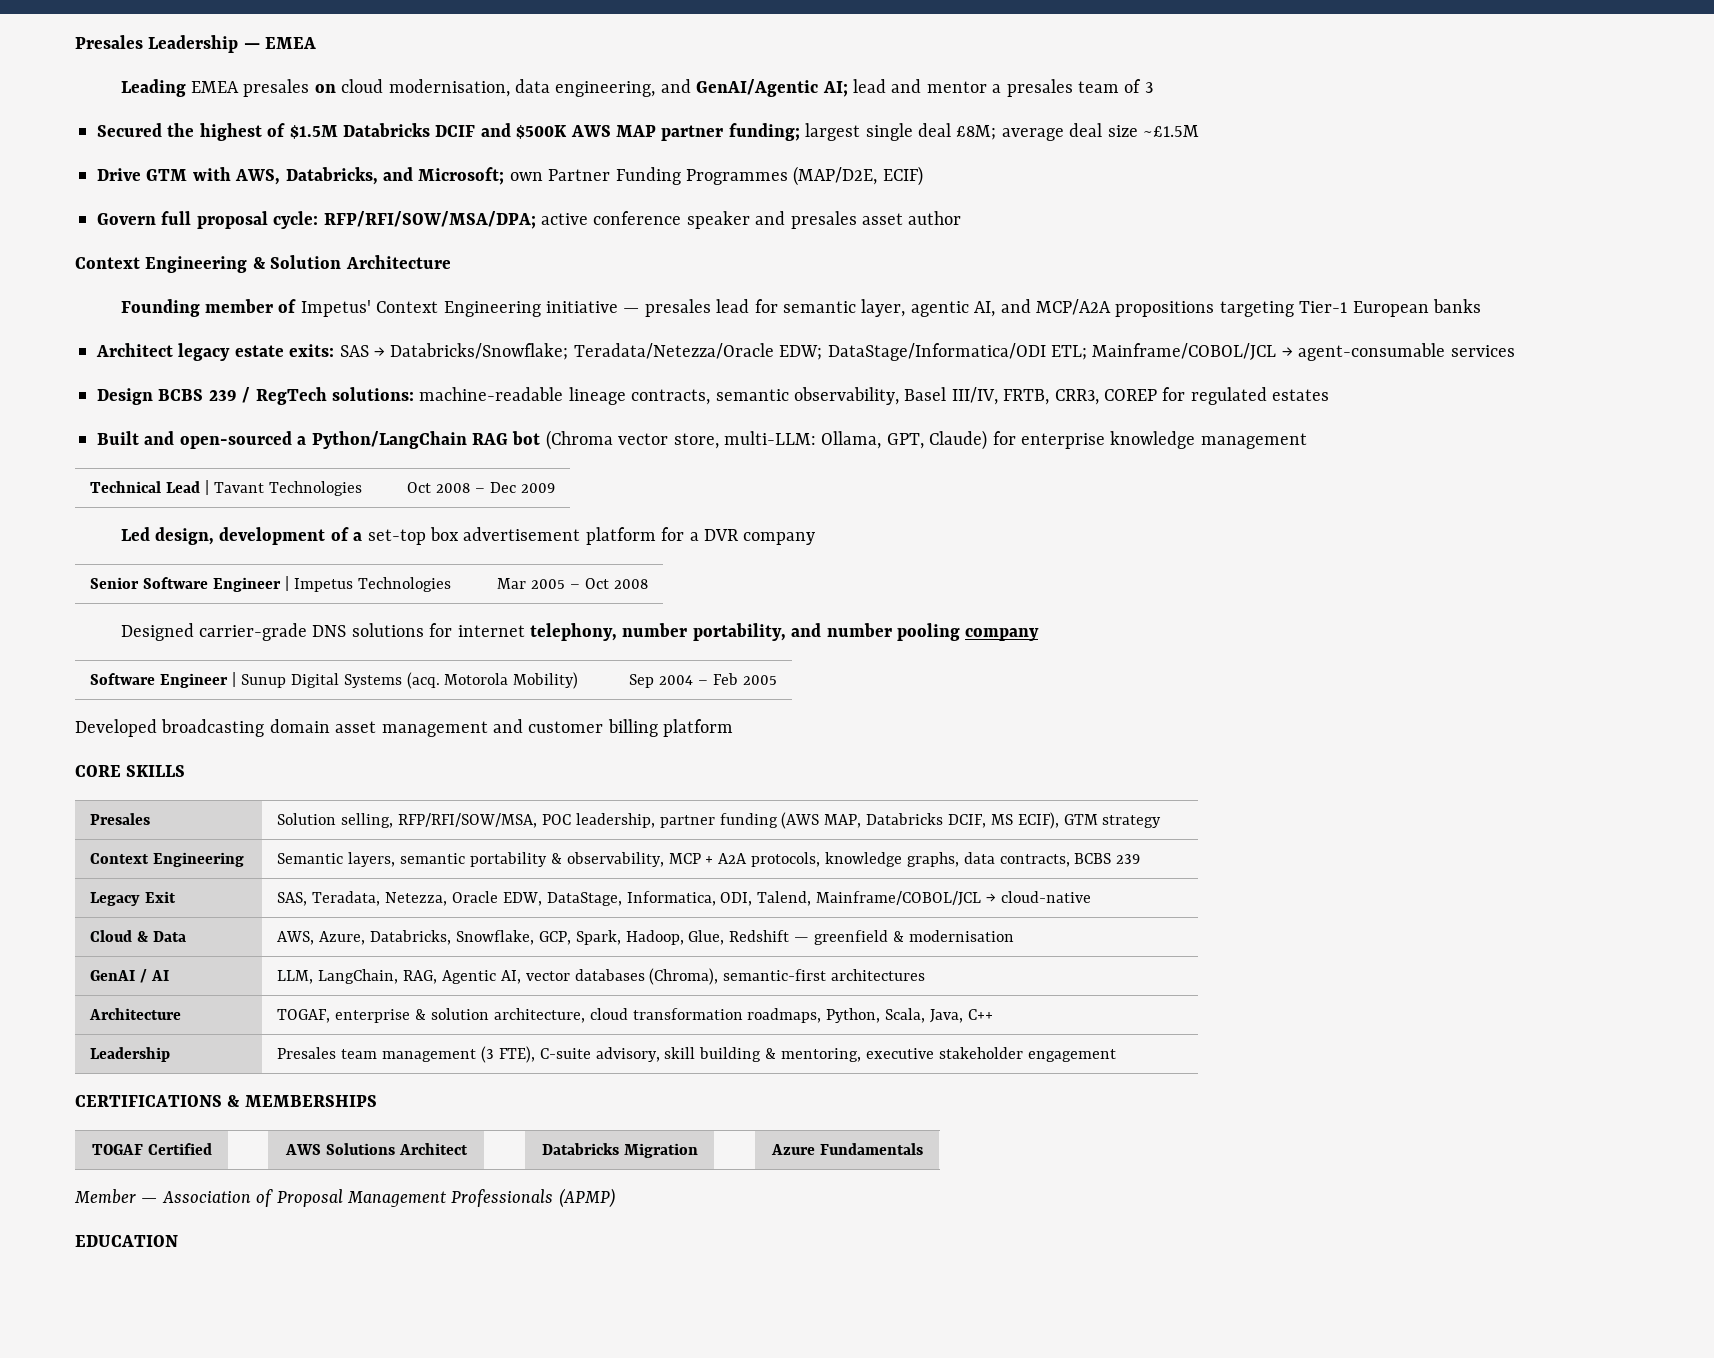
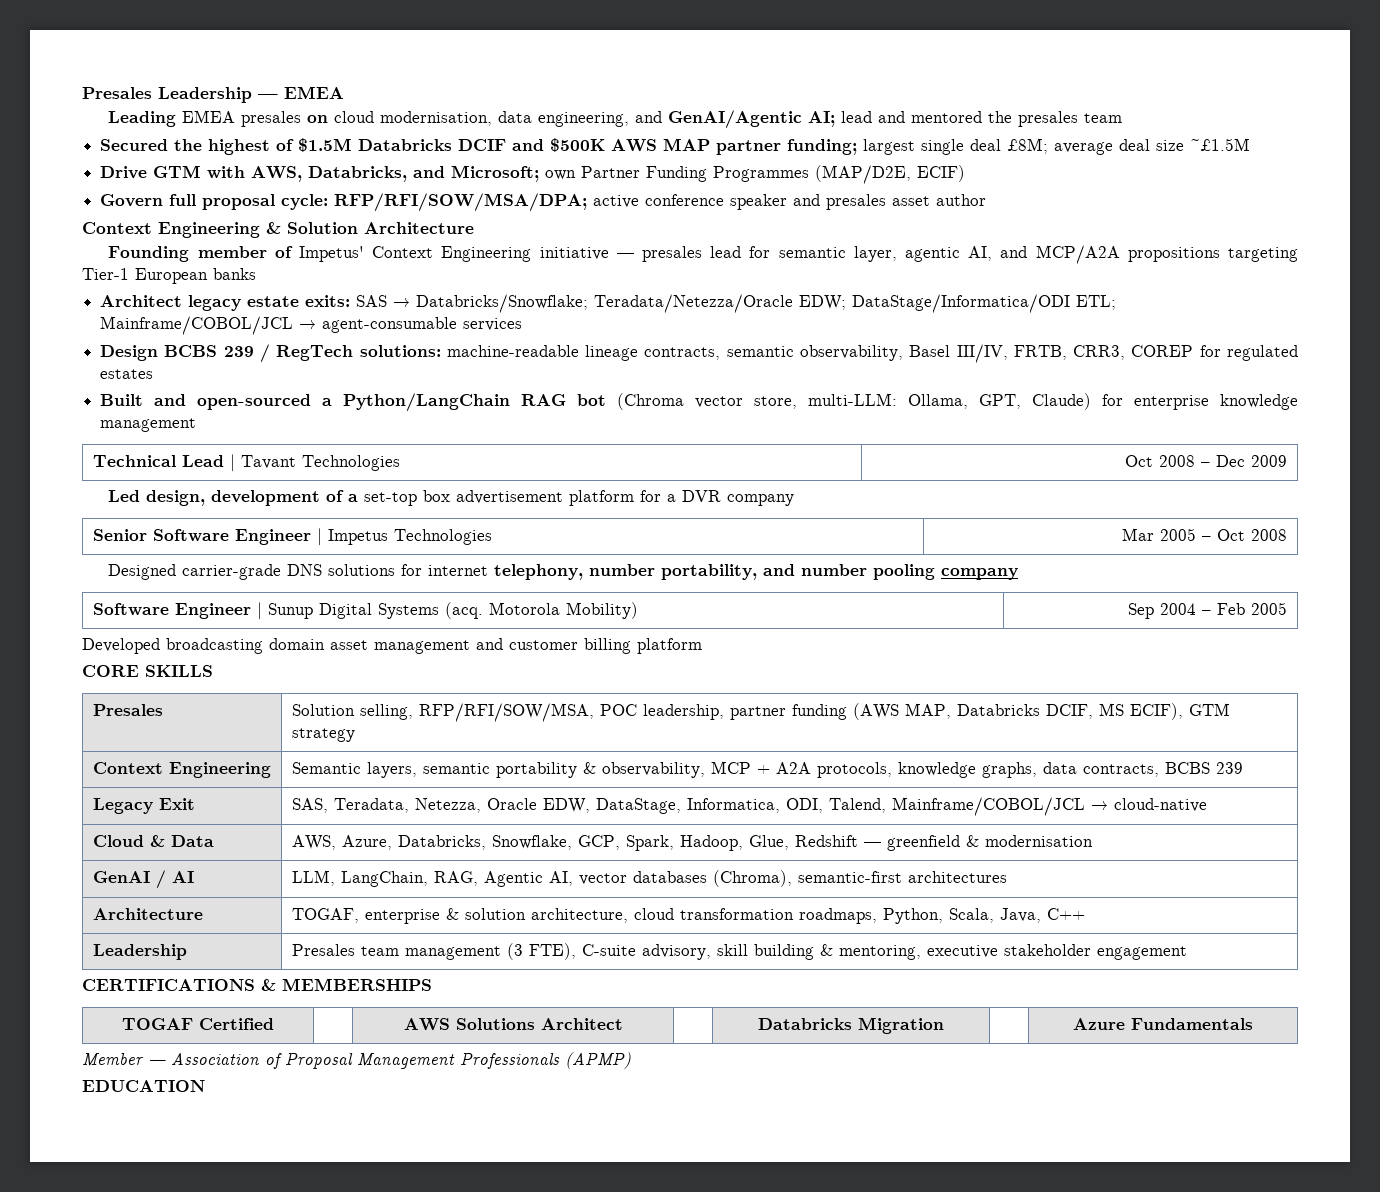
- Leading EMEA presales on cloud modernisation, data engineering, and GenAI/Agentic AI; lead and mentor a presales team of 3
+ Leading EMEA presales on cloud modernisation, data engineering, and GenAI/Agentic AI; lead and mentored the presales team

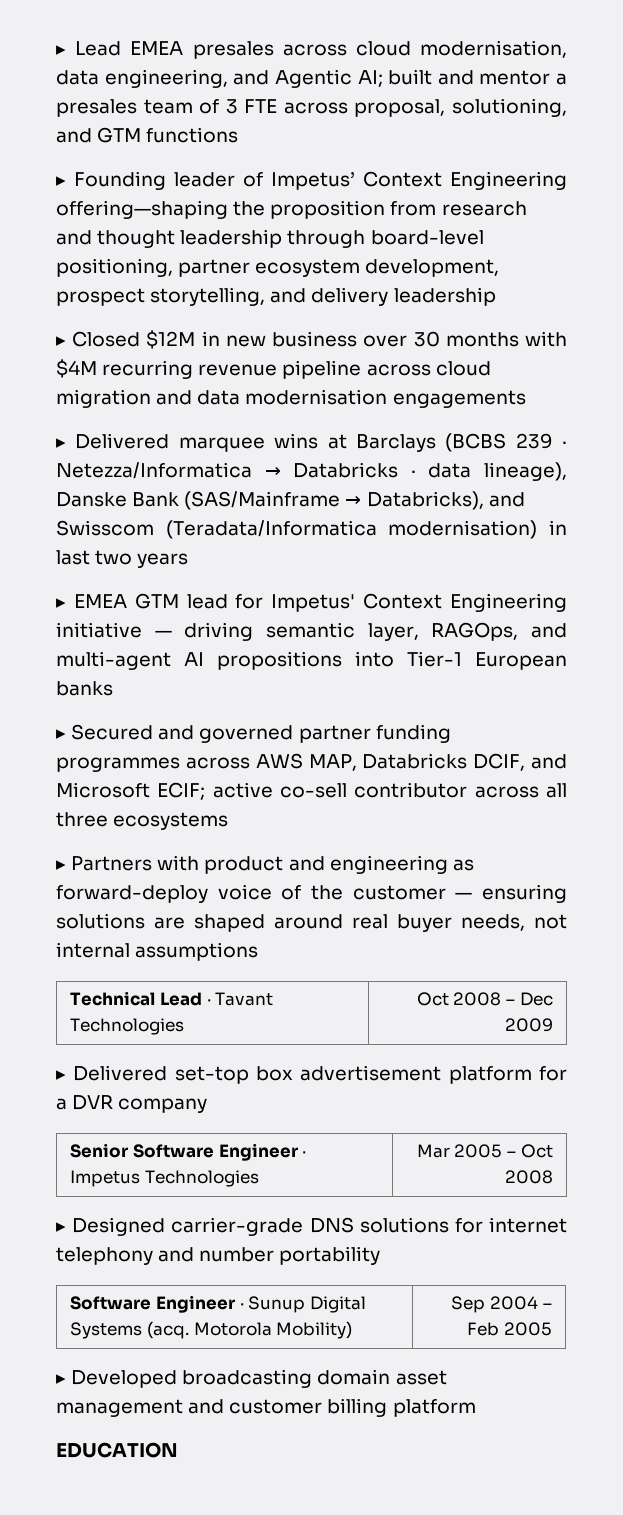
- Presales Leadership — EMEA
- Leading EMEA presales on cloud modernisation, data engineering, and GenAI/Agentic AI; lead and mentored the presales team
- Secured the highest of $1.5M Databricks DCIF and $500K AWS MAP partner funding; largest single deal £8M; average deal size ~£1.5M
- Drive GTM with AWS, Databricks, and Microsoft; own Partner Funding Programmes (MAP/D2E, ECIF)
- Govern full proposal cycle: RFP/RFI/SOW/MSA/DPA; active conference speaker and presales asset author
- Context Engineering & Solution Architecture
- Founding member of Impetus' Context Engineering initiative — presales lead for semantic layer, agentic AI, and MCP/A2A propositions targeting Tier-1 European banks
- Architect legacy estate exits: SAS → Databricks/Snowflake; Teradata/Netezza/Oracle EDW; DataStage/Informatica/ODI ETL; Mainframe/COBOL/JCL → agent-consumable services
- Design BCBS 239 / RegTech solutions: machine-readable lineage contracts, semantic observability, Basel III/IV, FRTB, CRR3, COREP for regulated estates
- Built and open-sourced a Python/LangChain RAG bot (Chroma vector store, multi-LLM: Ollama, GPT, Claude) for enterprise knowledge management
+ ▸ Lead EMEA presales across cloud modernisation, data engineering, and Agentic AI; built and mentor a presales team of 3 FTE across proposal, solutioning, and GTM functions
+ ▸ Founding leader of Impetus’ Context Engineering offering—shaping the proposition from research and thought leadership through board-level positioning, partner ecosystem development, prospect storytelling, and delivery leadership
+ ▸ Closed $12M in new business over 30 months with $4M recurring revenue pipeline across cloud migration and data modernisation engagements
+ ▸ Delivered marquee wins at Barclays (BCBS 239 · Netezza/Informatica → Databricks · data lineage), Danske Bank (SAS/Mainframe → Databricks), and Swisscom (Teradata/Informatica modernisation) in last two years
+ ▸ EMEA GTM lead for Impetus' Context Engineering initiative — driving semantic layer, RAGOps, and multi-agent AI propositions into Tier-1 European banks
+ ▸ Secured and governed partner funding programmes across AWS MAP, Databricks DCIF, and Microsoft ECIF; active co-sell contributor across all three ecosystems
+ ▸ Partners with product and engineering as forward-deploy voice of the customer — ensuring solutions are shaped around real buyer needs, not internal assumptions
- Technical Lead | Tavant Technologies | Oct 2008 – Dec 2009
+ Technical Lead · Tavant Technologies | Oct 2008 – Dec 2009
- Led design, development of a set-top box advertisement platform for a DVR company
+ ▸ Delivered set-top box advertisement platform for a DVR company
- Senior Software Engineer | Impetus Technologies | Mar 2005 – Oct 2008
+ Senior Software Engineer · Impetus Technologies | Mar 2005 – Oct 2008
- Designed carrier-grade DNS solutions for internet telephony, number portability, and number pooling company
- Software Engineer | Sunup Digital Systems (acq. Motorola Mobility) | Sep 2004 – Feb 2005
+ ▸ Designed carrier-grade DNS solutions for internet telephony and number portability
+ Software Engineer · Sunup Digital Systems (acq. Motorola Mobility) | Sep 2004 – Feb 2005
- Developed broadcasting domain asset management and customer billing platform
+ ▸ Developed broadcasting domain asset management and customer billing platform
- CORE SKILLS
- Presales | Solution selling, RFP/RFI/SOW/MSA, POC leadership, partner funding (AWS MAP, Databricks DCIF, MS ECIF), GTM strategy
- Context Engineering | Semantic layers, semantic portability & observability, MCP + A2A protocols, knowledge graphs, data contracts, BCBS 239
- Legacy Exit | SAS, Teradata, Netezza, Oracle EDW, DataStage, Informatica, ODI, Talend, Mainframe/COBOL/JCL → cloud-native
- Cloud & Data | AWS, Azure, Databricks, Snowflake, GCP, Spark, Hadoop, Glue, Redshift — greenfield & modernisation
- GenAI / AI | LLM, LangChain, RAG, Agentic AI, vector databases (Chroma), semantic-first architectures
- Architecture | TOGAF, enterprise & solution architecture, cloud transformation roadmaps, Python, Scala, Java, C++
- Leadership | Presales team management (3 FTE), C-suite advisory, skill building & mentoring, executive stakeholder engagement
- CERTIFICATIONS & MEMBERSHIPS
- TOGAF Certified | | AWS Solutions Architect | | Databricks Migration | | Azure Fundamentals
- Member — Association of Proposal Management Professionals (APMP)

